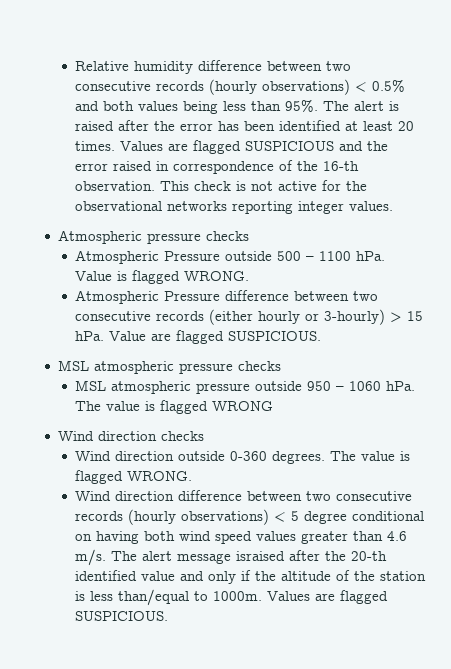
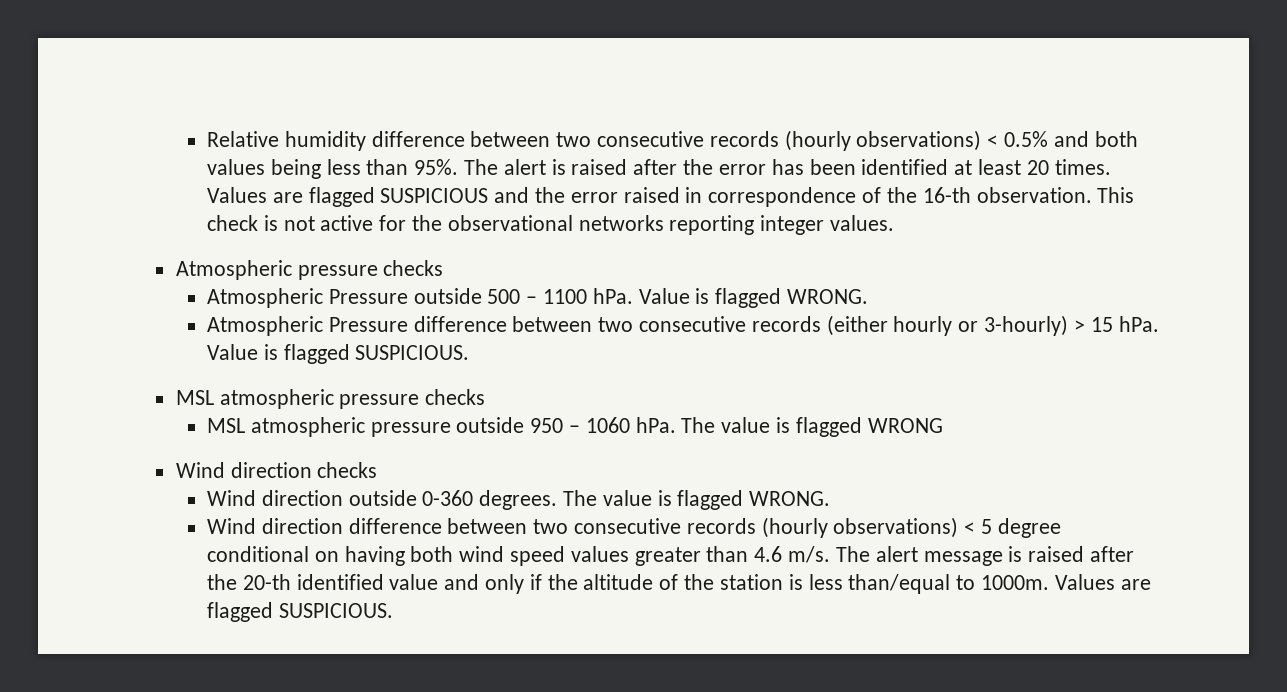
- Value are flagged SUSPICIOUS.
+ Value is flagged SUSPICIOUS.
- The alert message israised after the 20-th identified value and only if the altitude of the station is less than/equal to 1000m.
+ The alert message is raised after the 20-th identified value and only if the altitude of the station is less than/equal to 1000m.

